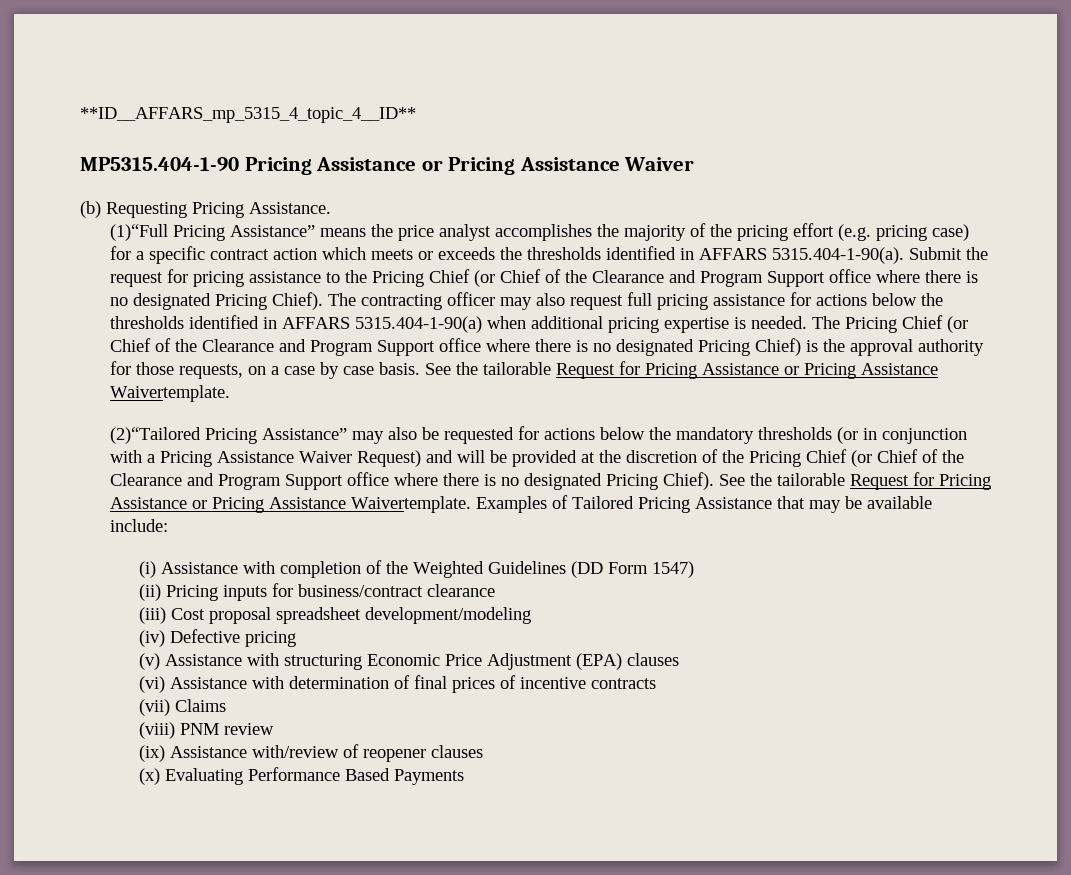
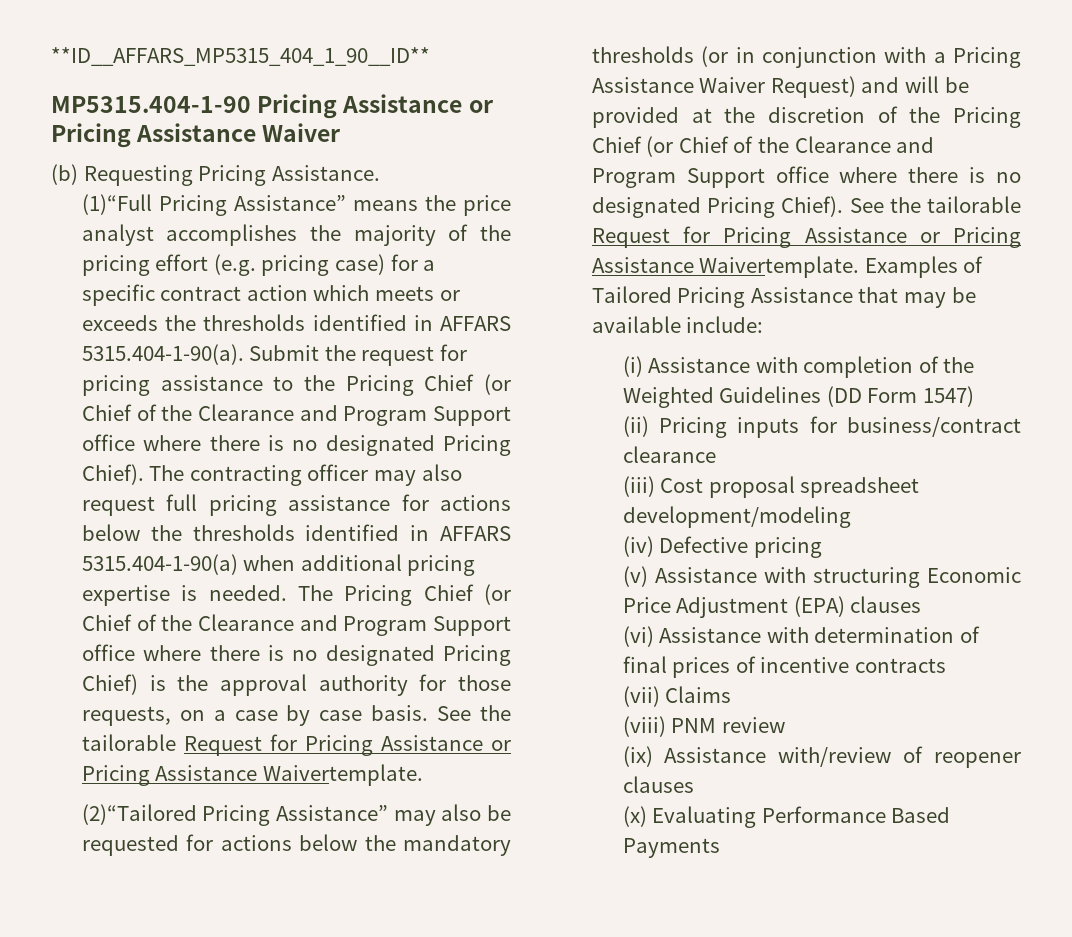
- **ID__AFFARS_mp_5315_4_topic_4__ID**
+ **ID__AFFARS_MP5315_404_1_90__ID**

